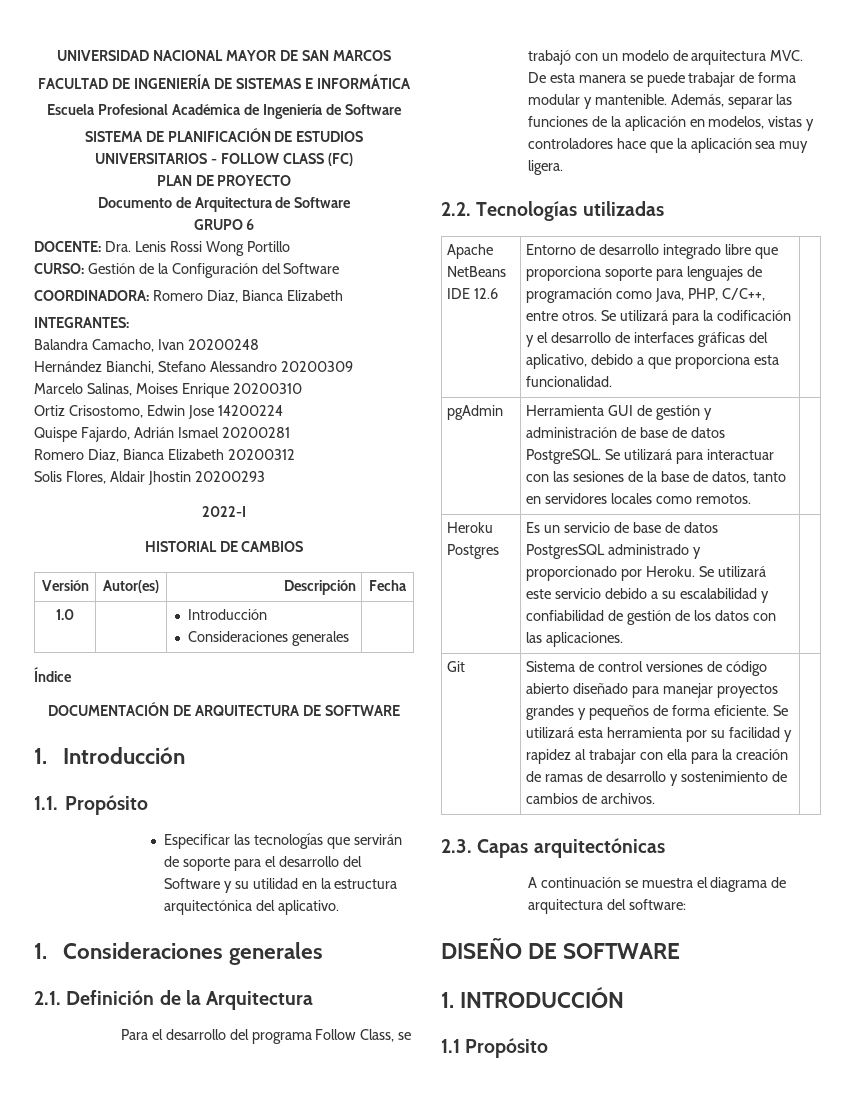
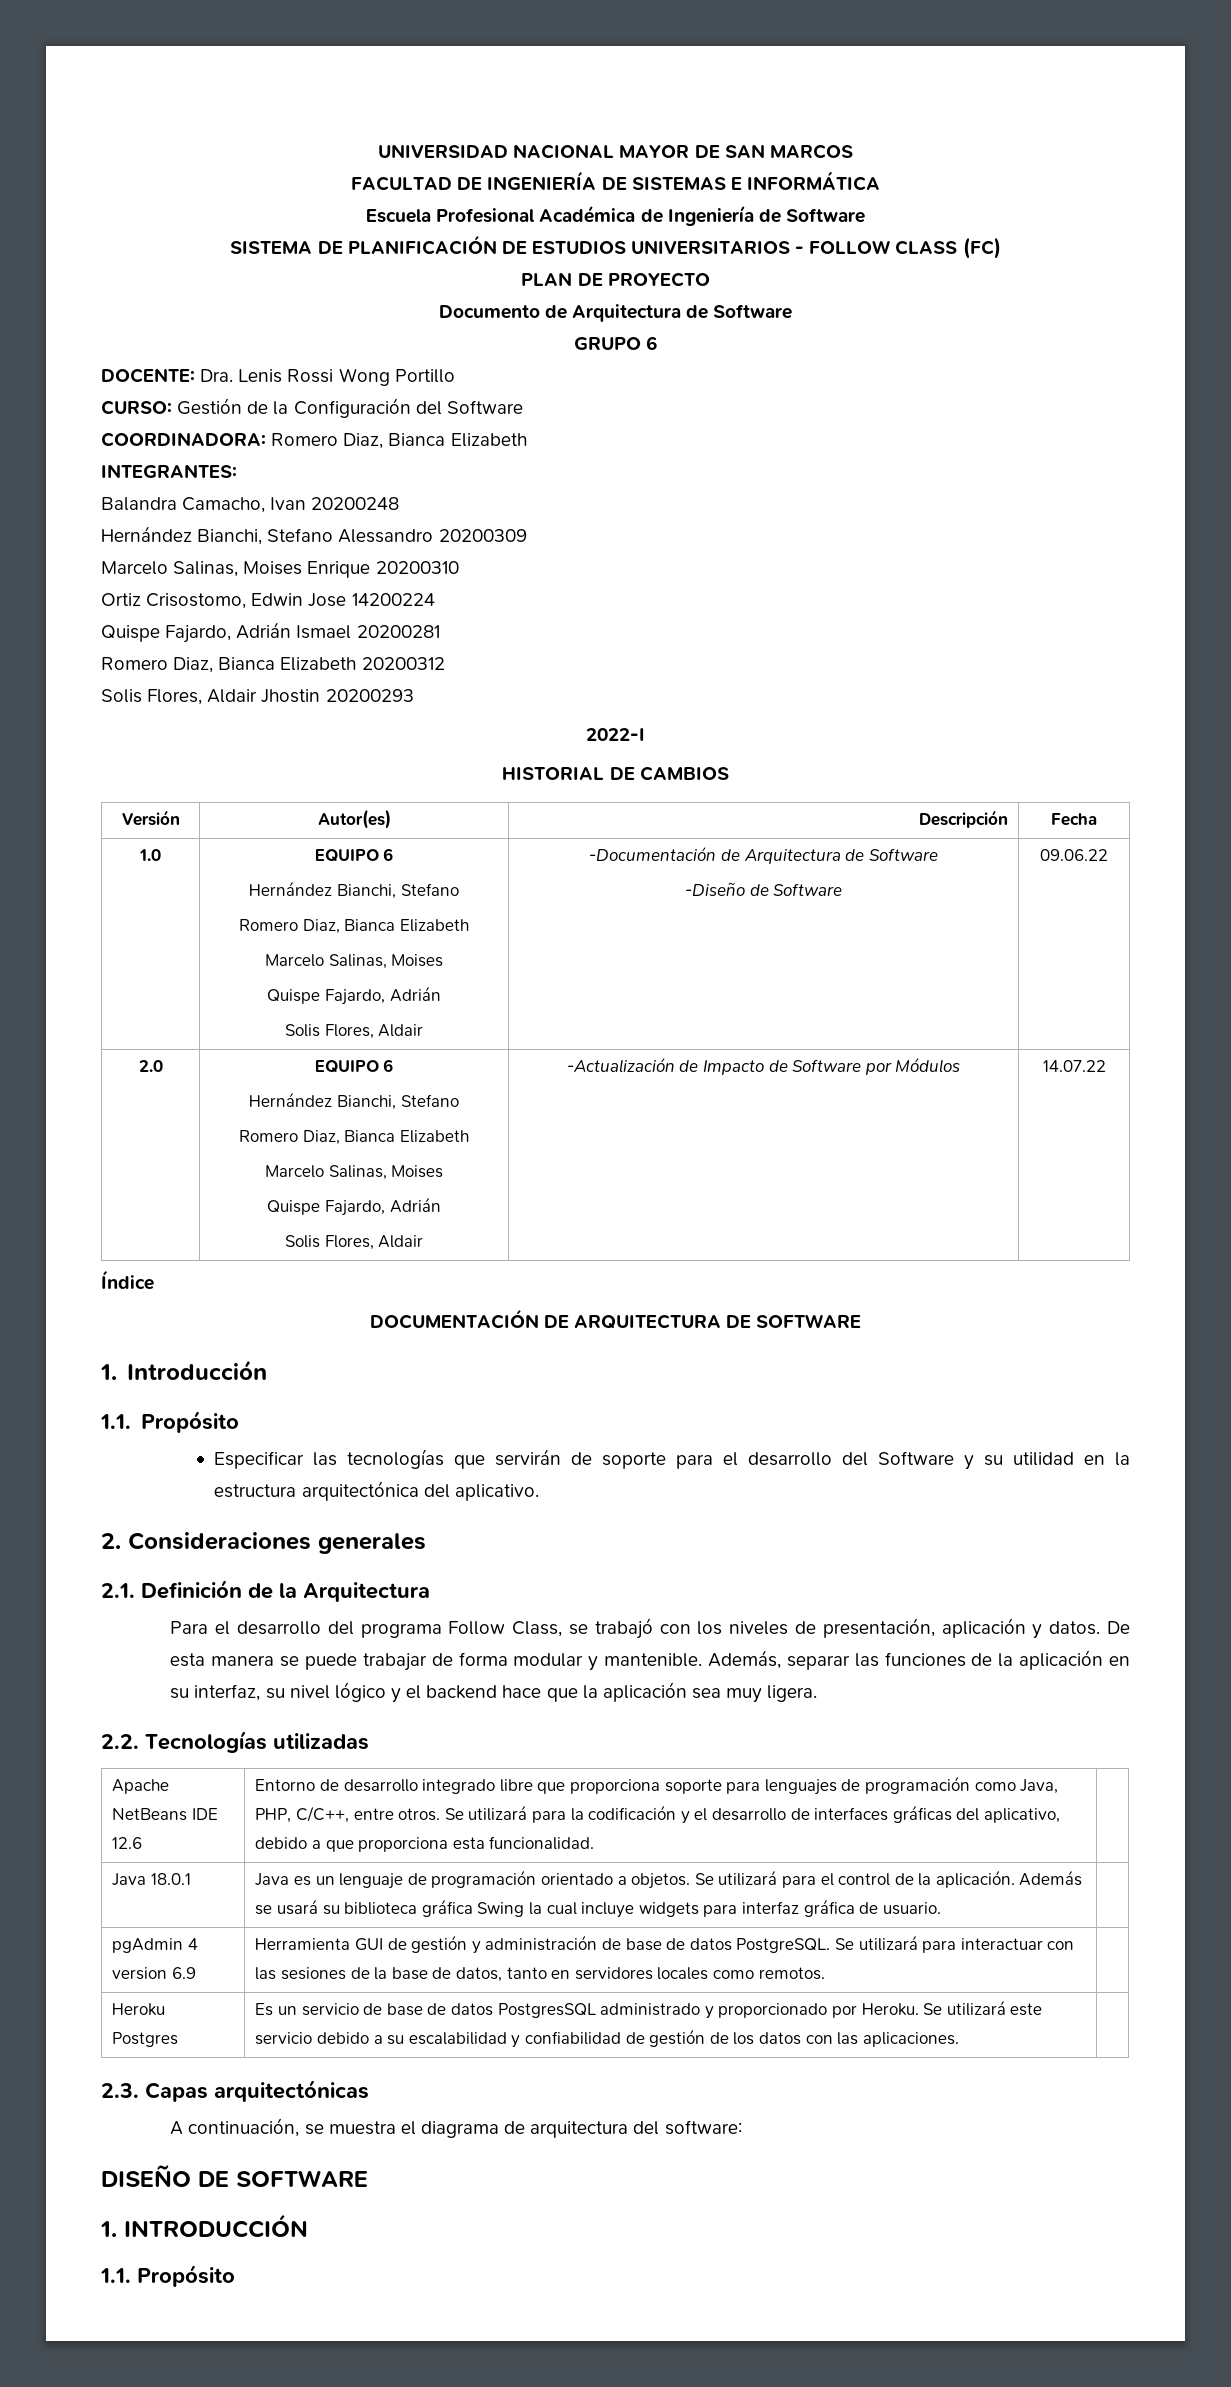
- 1.0 | | Introducción
- Consideraciones generales |
+ 1.0 | EQUIPO 6
+ Hernández Bianchi, Stefano
+ Romero Diaz, Bianca Elizabeth
+ Marcelo Salinas, Moises
+ Quispe Fajardo, Adrián
+ Solis Flores, Aldair | -Documentación de Arquitectura de Software
+ -Diseño de Software | 09.06.22
+ 2.0 | EQUIPO 6
+ Hernández Bianchi, Stefano
+ Romero Diaz, Bianca Elizabeth
+ Marcelo Salinas, Moises
+ Quispe Fajardo, Adrián
+ Solis Flores, Aldair | -Actualización de Impacto de Software por Módulos | 14.07.22
- 1. Consideraciones generales
+ 2. Consideraciones generales
- Para el desarrollo del programa Follow Class, se trabajó con un modelo de arquitectura MVC. De esta manera se puede trabajar de forma modular y mantenible.
+ Para el desarrollo del programa Follow Class, se trabajó con los niveles de presentación, aplicación y datos. De esta manera se puede trabajar de forma modular y mantenible.
- Además, separar las funciones de la aplicación en modelos, vistas y controladores hace que la aplicación sea muy ligera.
+ Además, separar las funciones de la aplicación en su interfaz, su nivel lógico y el backend hace que la aplicación sea muy ligera.
- pgAdmin | Herramienta GUI de gestión y administración de base de datos PostgreSQL. Se utilizará para interactuar con las sesiones de la base de datos, tanto en servidores locales como remotos. |
+ Java 18.0.1 | Java es un lenguaje de programación orientado a objetos. Se utilizará para el control de la aplicación. Además se usará su biblioteca gráfica Swing la cual incluye widgets para interfaz gráfica de usuario. |
+ pgAdmin 4 version 6.9 | Herramienta GUI de gestión y administración de base de datos PostgreSQL. Se utilizará para interactuar con las sesiones de la base de datos, tanto en servidores locales como remotos. |
- Git | Sistema de control versiones de código abierto diseñado para manejar proyectos grandes y pequeños de forma eficiente. Se utilizará esta herramienta por su facilidad y rapidez al trabajar con ella para la creación de ramas de desarrollo y sostenimiento de cambios de archivos.
- A continuación se muestra el diagrama de arquitectura del software:
+ A continuación, se muestra el diagrama de arquitectura del software:
  1. INTRODUCCIÓN
- 1.1 Propósito
+ 1.1. Propósito

